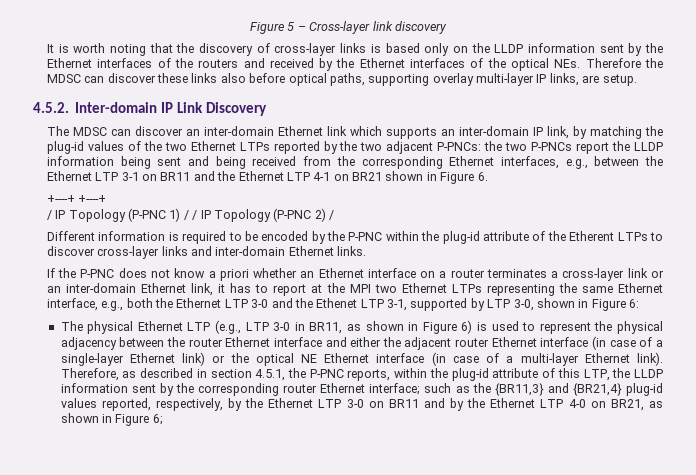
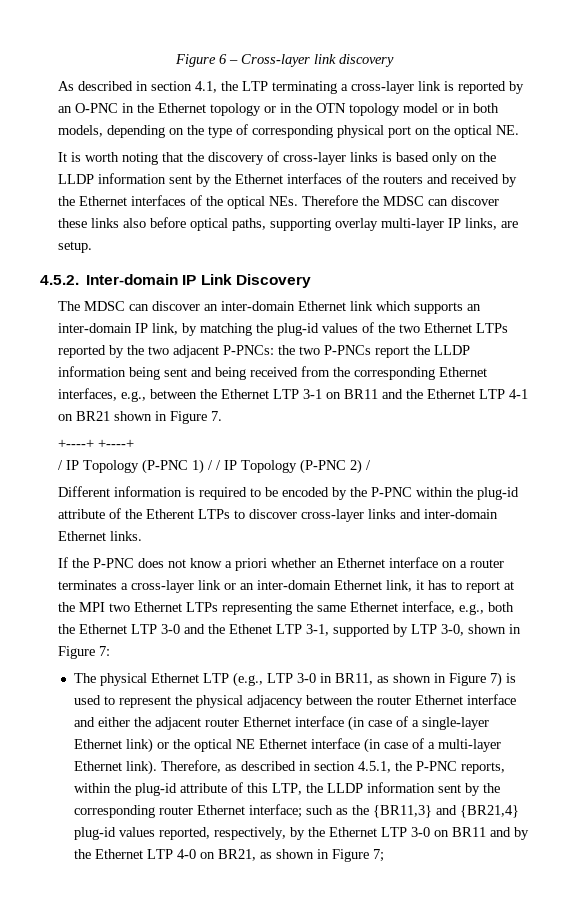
- Figure 5 – Cross-layer link discovery
+ Figure 6 – Cross-layer link discovery
+ As described in section 4.1, the LTP terminating a cross-layer link is reported by an O-PNC in the Ethernet topology or in the OTN topology model or in both models, depending on the type of corresponding physical port on the optical NE.
- the two P-PNCs report the LLDP information being sent and being received from the corresponding Ethernet interfaces, e.g., between the Ethernet LTP 3-1 on BR11 and the Ethernet LTP 4-1 on BR21 shown in Figure 6.
+ the two P-PNCs report the LLDP information being sent and being received from the corresponding Ethernet interfaces, e.g., between the Ethernet LTP 3-1 on BR11 and the Ethernet LTP 4-1 on BR21 shown in Figure 7.
- If the P-PNC does not know a priori whether an Ethernet interface on a router terminates a cross-layer link or an inter-domain Ethernet link, it has to report at the MPI two Ethernet LTPs representing the same Ethernet interface, e.g., both the Ethernet LTP 3-0 and the Ethenet LTP 3-1, supported by LTP 3-0, shown in Figure 6:
+ If the P-PNC does not know a priori whether an Ethernet interface on a router terminates a cross-layer link or an inter-domain Ethernet link, it has to report at the MPI two Ethernet LTPs representing the same Ethernet interface, e.g., both the Ethernet LTP 3-0 and the Ethenet LTP 3-1, supported by LTP 3-0, shown in Figure 7:
- The physical Ethernet LTP (e.g., LTP 3-0 in BR11, as shown in Figure 6) is used to represent the physical adjacency between the router Ethernet interface and either the adjacent router Ethernet interface (in case of a single-layer Ethernet link) or the optical NE Ethernet interface (in case of a multi-layer Ethernet link).
+ The physical Ethernet LTP (e.g., LTP 3-0 in BR11, as shown in Figure 7) is used to represent the physical adjacency between the router Ethernet interface and either the adjacent router Ethernet interface (in case of a single-layer Ethernet link) or the optical NE Ethernet interface (in case of a multi-layer Ethernet link).
- Therefore, as described in section 4.5.1, the P-PNC reports, within the plug-id attribute of this LTP, the LLDP information sent by the corresponding router Ethernet interface; such as the {BR11,3} and {BR21,4} plug-id values reported, respectively, by the Ethernet LTP 3-0 on BR11 and by the Ethernet LTP 4-0 on BR21, as shown in Figure 6;
+ Therefore, as described in section 4.5.1, the P-PNC reports, within the plug-id attribute of this LTP, the LLDP information sent by the corresponding router Ethernet interface; such as the {BR11,3} and {BR21,4} plug-id values reported, respectively, by the Ethernet LTP 3-0 on BR11 and by the Ethernet LTP 4-0 on BR21, as shown in Figure 7;

